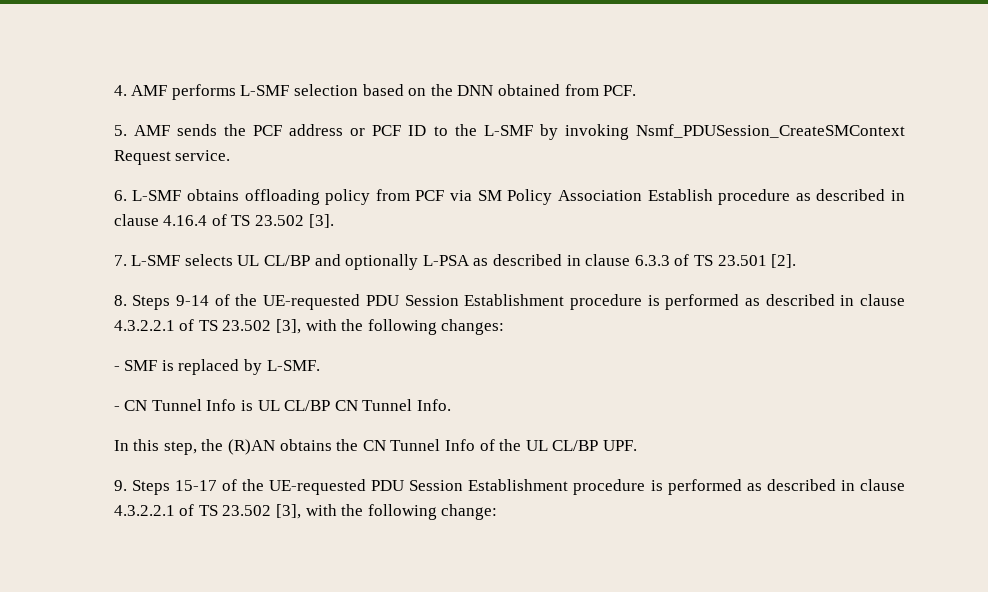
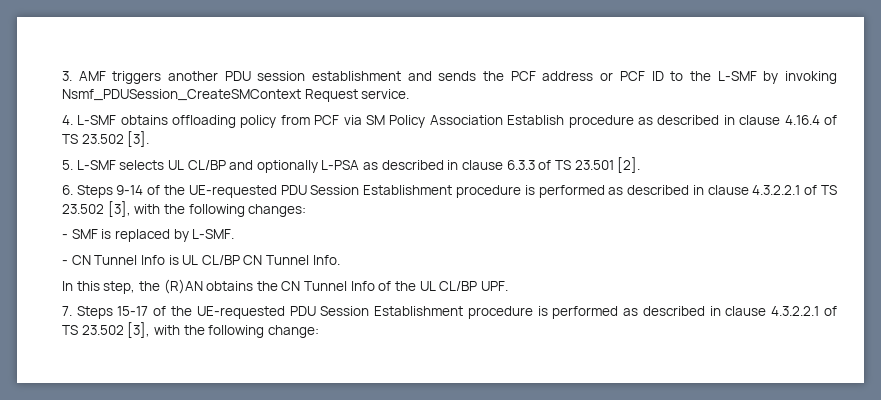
- 4. AMF performs L-SMF selection based on the DNN obtained from PCF.
- 5. AMF sends the PCF address or PCF ID to the L-SMF by invoking Nsmf_PDUSession_CreateSMContext Request service.
+ 3. AMF triggers another PDU session establishment and sends the PCF address or PCF ID to the L-SMF by invoking Nsmf_PDUSession_CreateSMContext Request service.
- 6. L-SMF obtains offloading policy from PCF via SM Policy Association Establish procedure as described in clause 4.16.4 of TS 23.502 [3].
+ 4. L-SMF obtains offloading policy from PCF via SM Policy Association Establish procedure as described in clause 4.16.4 of TS 23.502 [3].
- 7. L-SMF selects UL CL/BP and optionally L-PSA as described in clause 6.3.3 of TS 23.501 [2].
+ 5. L-SMF selects UL CL/BP and optionally L-PSA as described in clause 6.3.3 of TS 23.501 [2].
- 8. Steps 9-14 of the UE-requested PDU Session Establishment procedure is performed as described in clause 4.3.2.2.1 of TS 23.502 [3], with the following changes:
+ 6. Steps 9-14 of the UE-requested PDU Session Establishment procedure is performed as described in clause 4.3.2.2.1 of TS 23.502 [3], with the following changes:
- 9. Steps 15-17 of the UE-requested PDU Session Establishment procedure is performed as described in clause 4.3.2.2.1 of TS 23.502 [3], with the following change:
+ 7. Steps 15-17 of the UE-requested PDU Session Establishment procedure is performed as described in clause 4.3.2.2.1 of TS 23.502 [3], with the following change:

